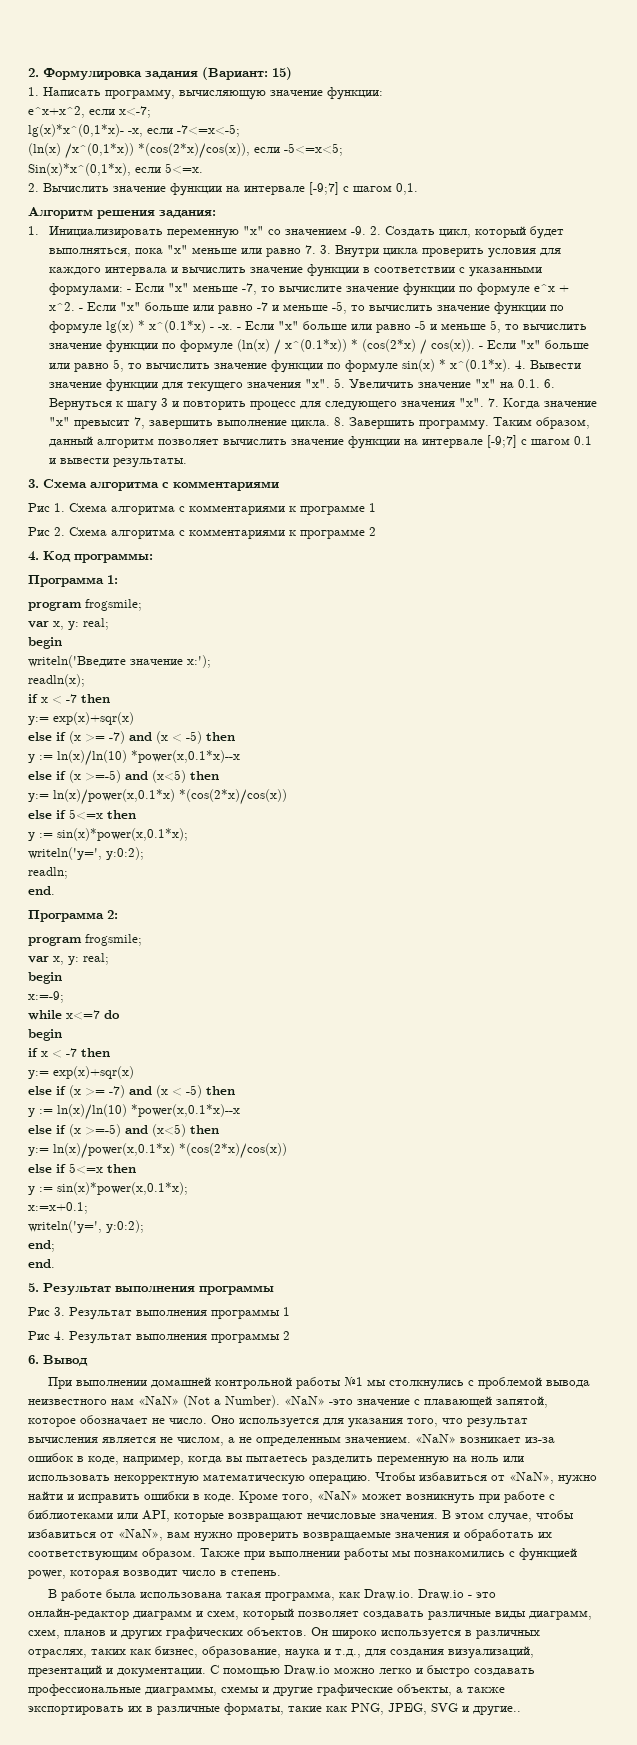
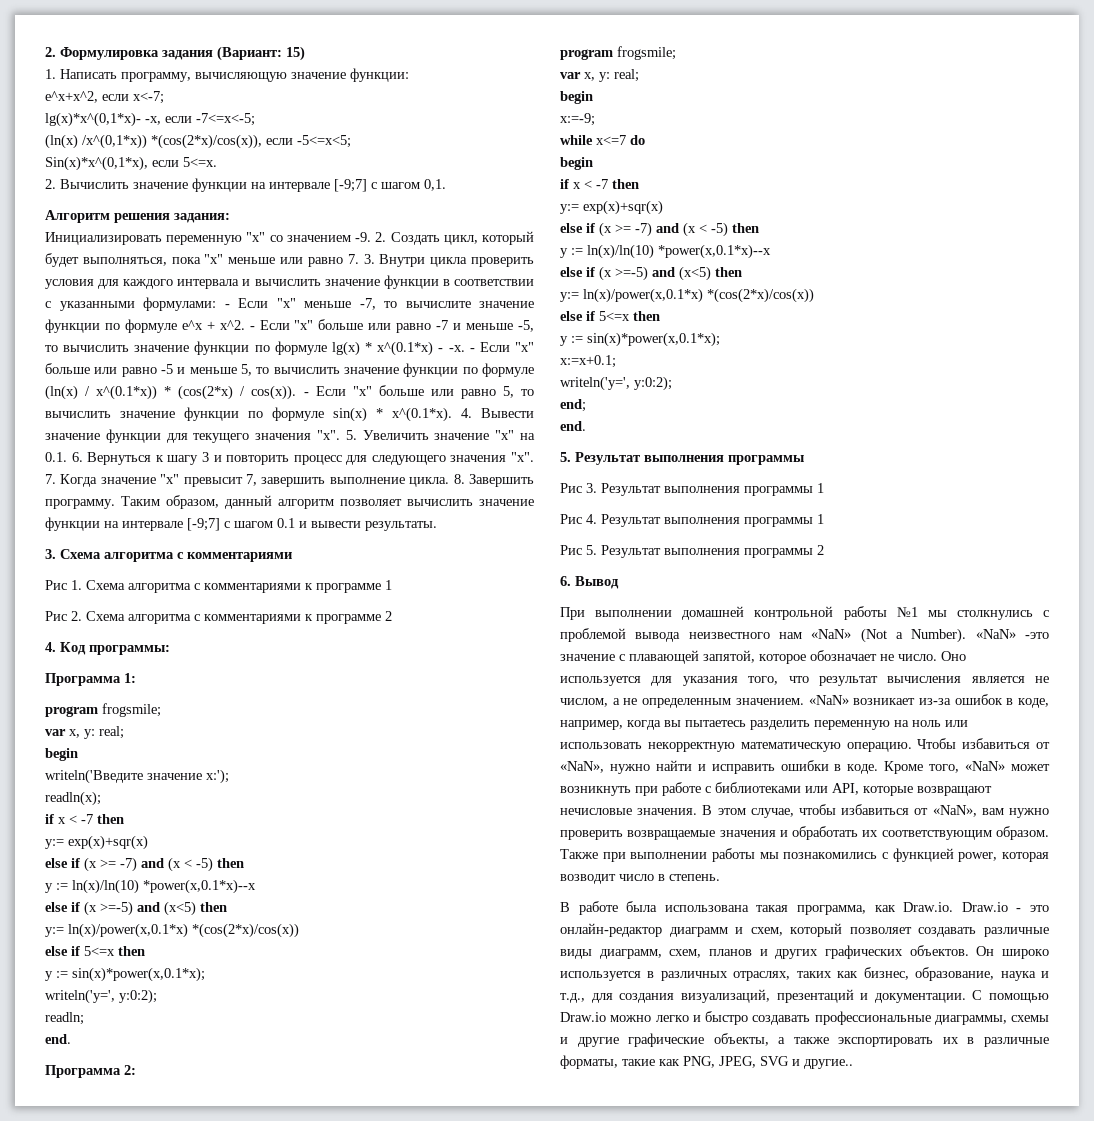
- 1. Инициализировать переменную "x" со значением -9.
+ Инициализировать переменную "x" со значением -9.
- Рис 4. Результат выполнения программы 2
+ Рис 4. Результат выполнения программы 1
+ Рис 5. Результат выполнения программы 2

